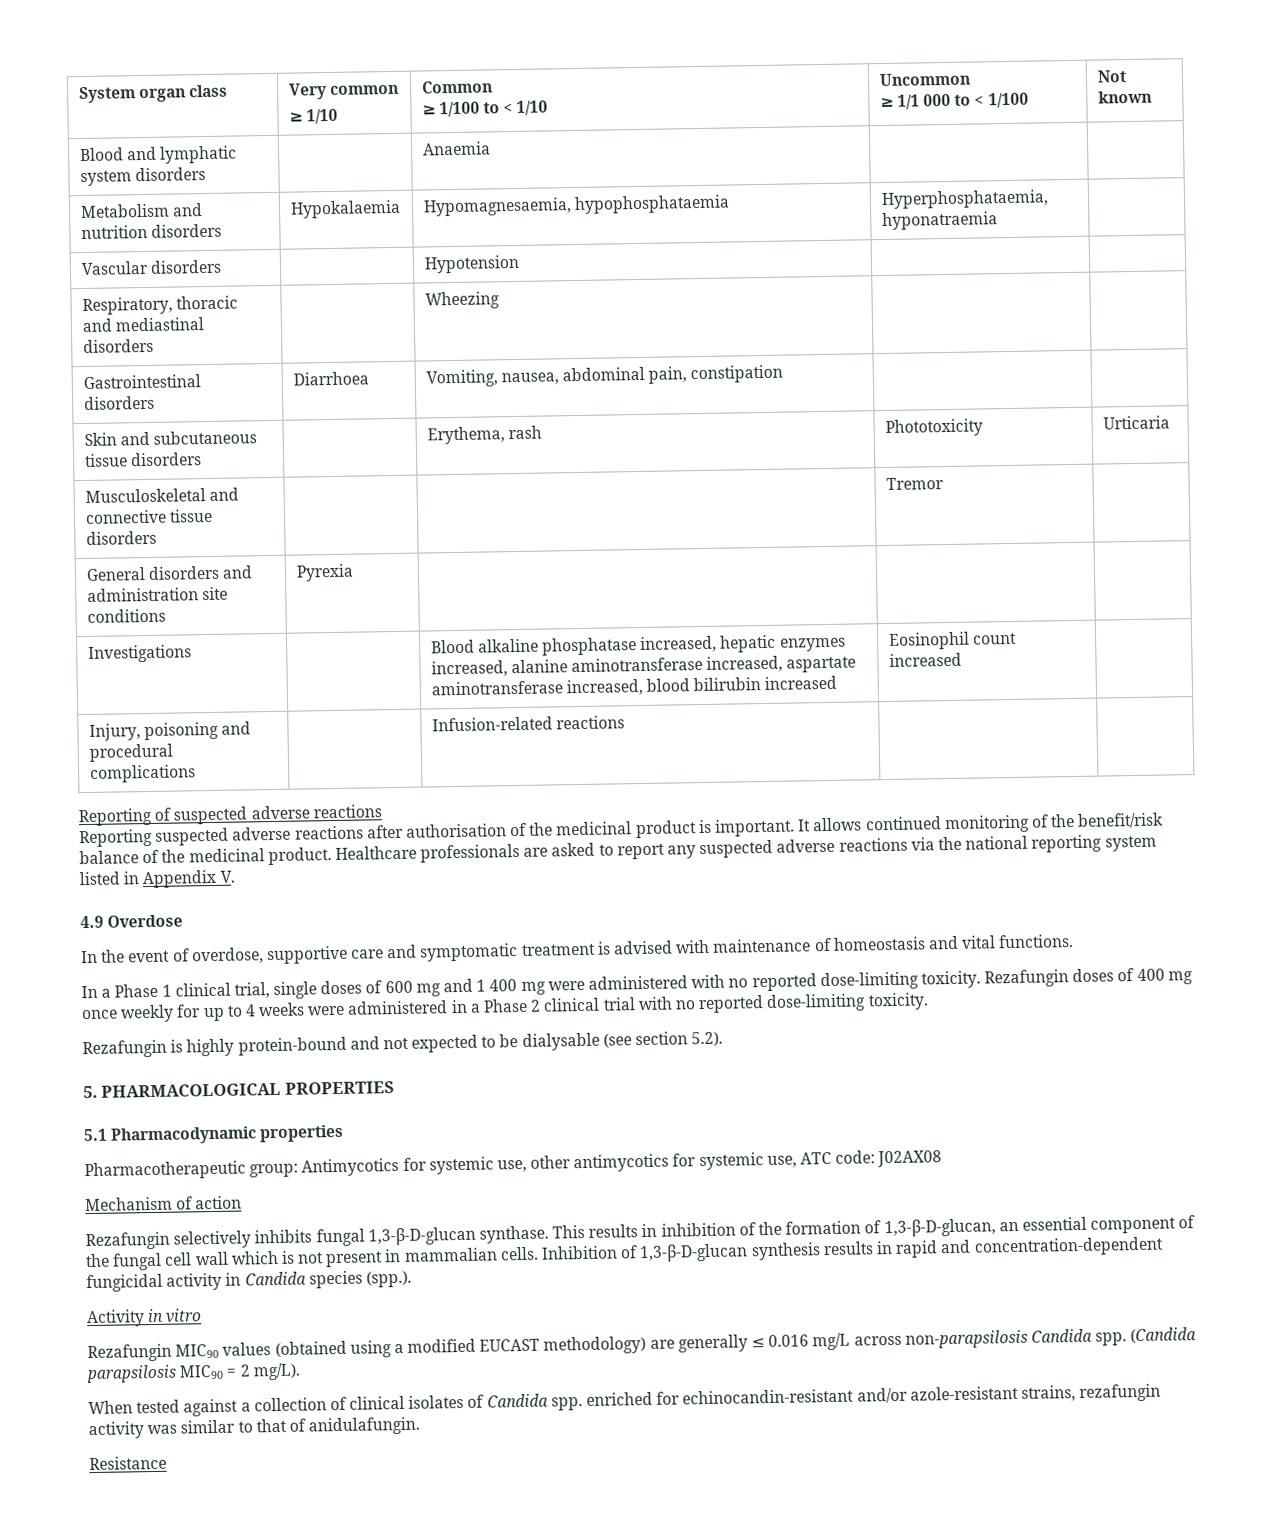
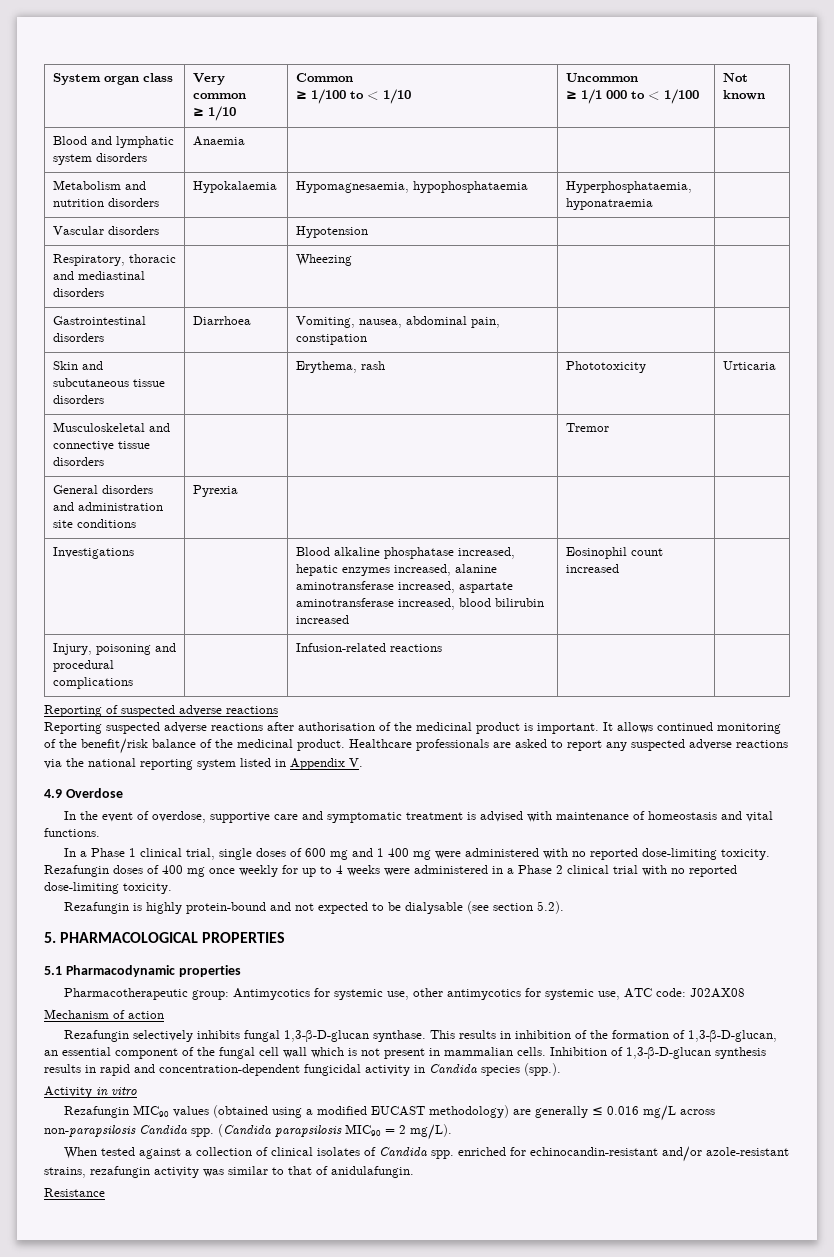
- Blood and lymphatic system disorders | | Anaemia | |
+ Blood and lymphatic system disorders | Anaemia | | |

